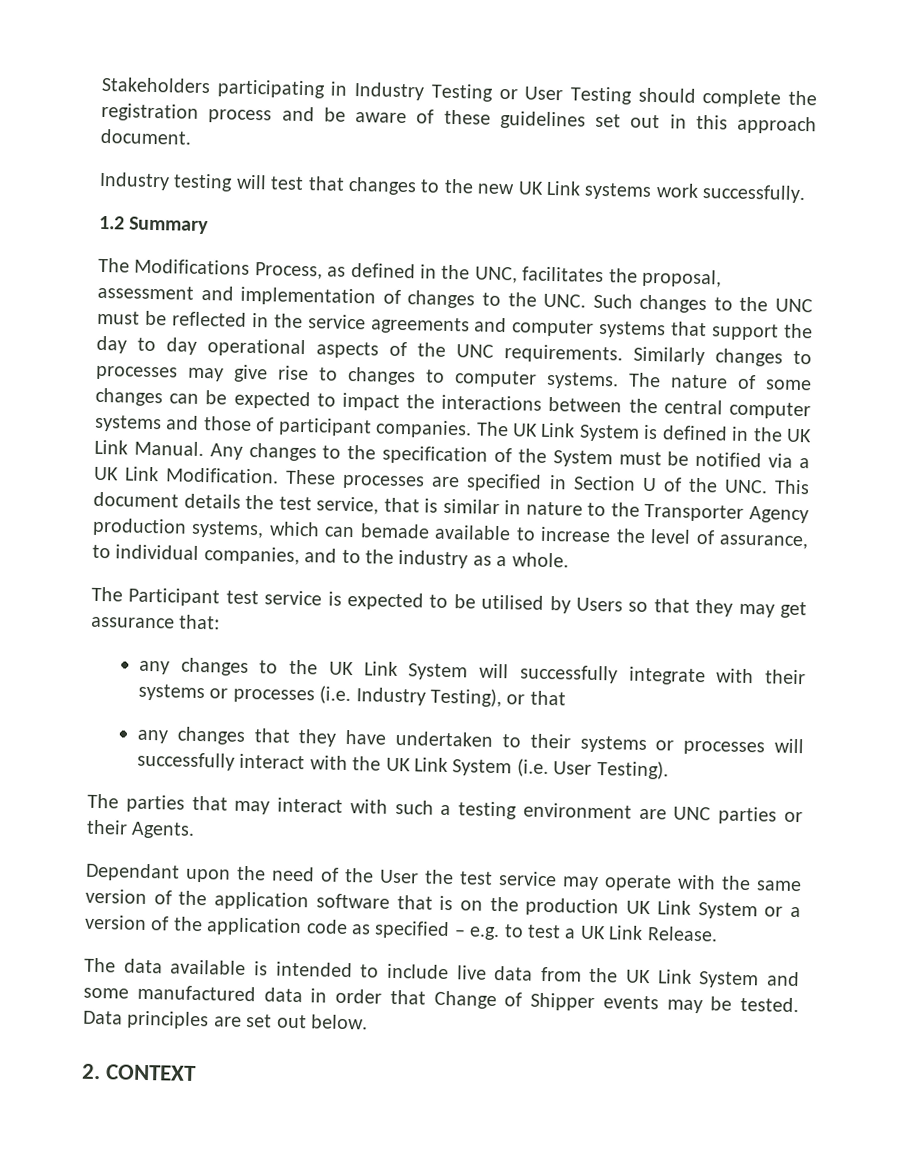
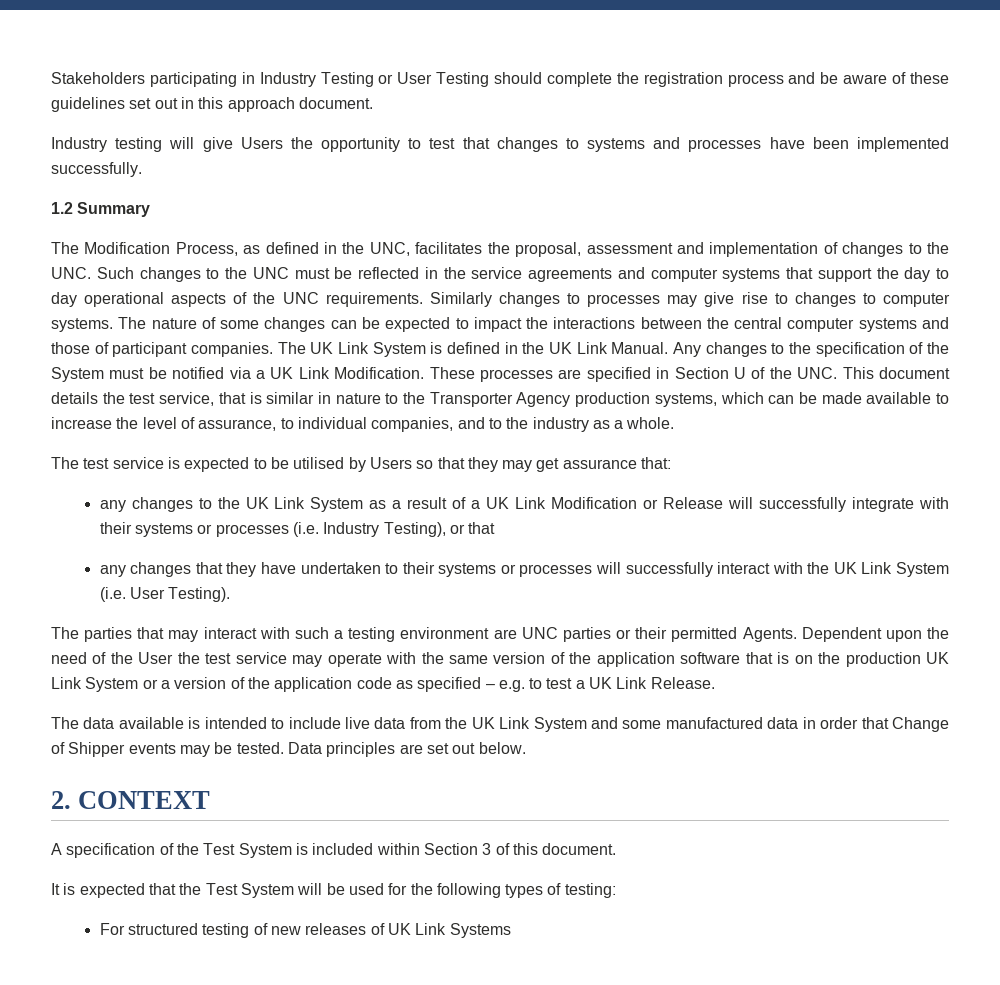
- Industry testing will test that changes to the new UK Link systems work successfully.
+ Industry testing will give Users the opportunity to test that changes to systems and processes have been implemented successfully.
- The Modifications Process, as defined in the UNC, facilitates the proposal, assessment and implementation of changes to the UNC. Such changes to the UNC must be reflected in the service agreements and computer systems that support the day to day operational aspects of the UNC requirements.
+ The Modification Process, as defined in the UNC, facilitates the proposal, assessment and implementation of changes to the UNC. Such changes to the UNC must be reflected in the service agreements and computer systems that support the day to day operational aspects of the UNC requirements.
- These processes are specified in Section U of the UNC. This document details the test service, that is similar in nature to the Transporter Agency production systems, which can bemade available to increase the level of assurance, to individual companies, and to the industry as a whole.
+ These processes are specified in Section U of the UNC. This document details the test service, that is similar in nature to the Transporter Agency production systems, which can be made available to increase the level of assurance, to individual companies, and to the industry as a whole.
- The Participant test service is expected to be utilised by Users so that they may get assurance that:
+ The test service is expected to be utilised by Users so that they may get assurance that:
- any changes to the UK Link System will successfully integrate with their systems or processes (i.e. Industry Testing), or that
+ any changes to the UK Link System as a result of a UK Link Modification or Release will successfully integrate with their systems or processes (i.e. Industry Testing), or that
- The parties that may interact with such a testing environment are UNC parties or their Agents.
- Dependant upon the need of the User the test service may operate with the same version of the application software that is on the production UK Link System or a version of the application code as specified – e.g. to test a UK Link Release.
+ The parties that may interact with such a testing environment are UNC parties or their permitted Agents. Dependent upon the need of the User the test service may operate with the same version of the application software that is on the production UK Link System or a version of the application code as specified – e.g. to test a UK Link Release.
+ A specification of the Test System is included within Section 3 of this document.
+ It is expected that the Test System will be used for the following types of testing:
+ For structured testing of new releases of UK Link Systems

